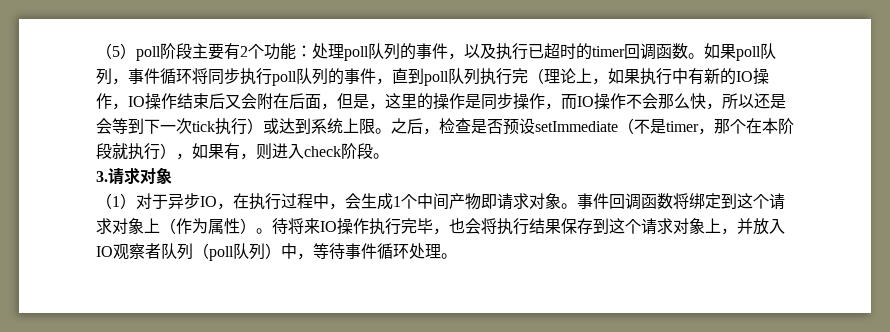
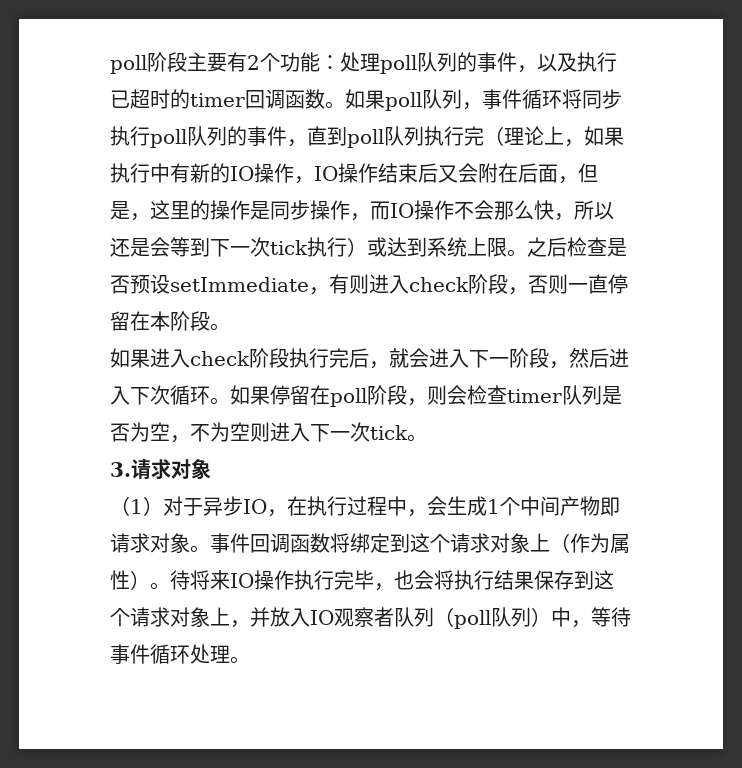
- （5）poll阶段主要有2个功能：处理poll队列的事件，以及执行已超时的timer回调函数。
+ poll阶段主要有2个功能：处理poll队列的事件，以及执行已超时的timer回调函数。
- 之后，检查是否预设setImmediate（不是timer，那个在本阶段就执行），如果有，则进入check阶段。
+ 之后检查是否预设setImmediate，有则进入check阶段，否则一直停留在本阶段。
+ 如果进入check阶段执行完后，就会进入下一阶段，然后进入下次循环。如果停留在poll阶段，则会检查timer队列是否为空，不为空则进入下一次tick。

